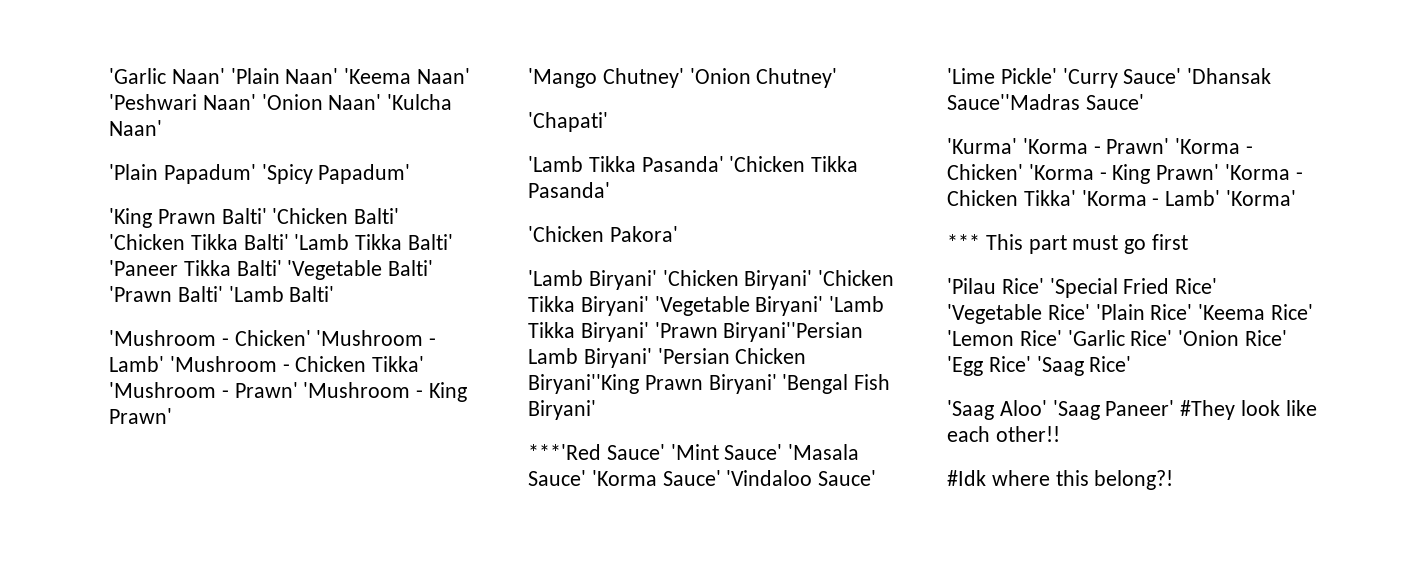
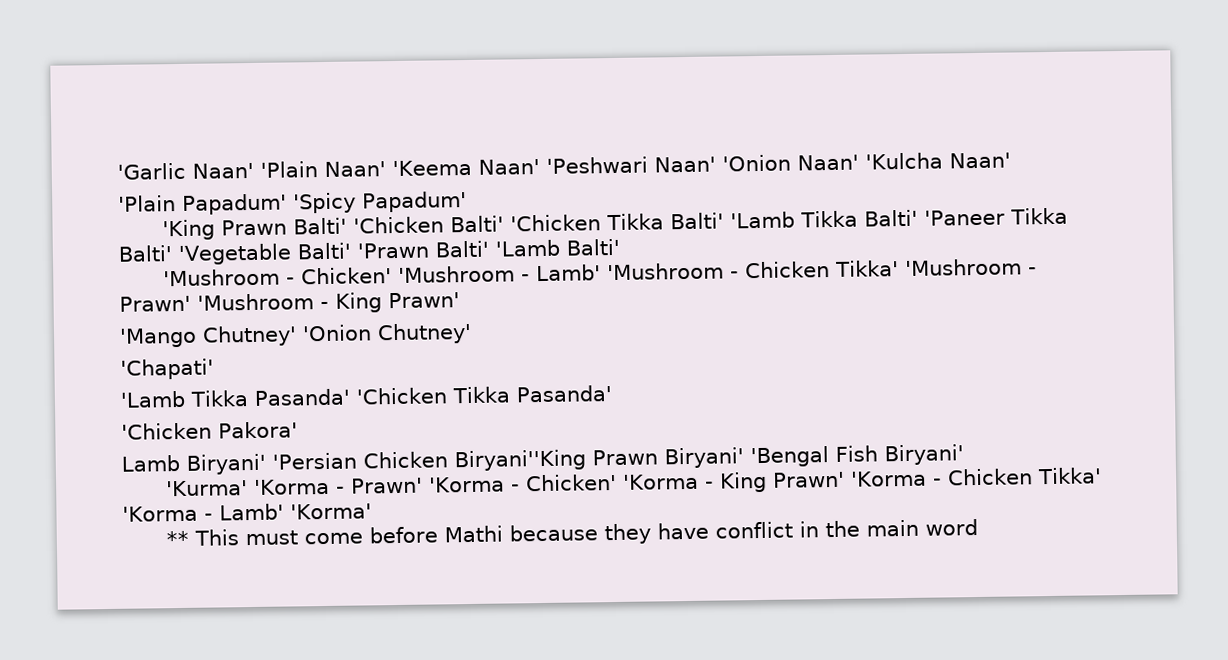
- 'Lamb Biryani' 'Chicken Biryani' 'Chicken Tikka Biryani' 'Vegetable Biryani' 'Lamb Tikka Biryani' 'Prawn Biryani''Persian Lamb Biryani' 'Persian Chicken Biryani''King Prawn Biryani' 'Bengal Fish Biryani'
+ Lamb Biryani' 'Persian Chicken Biryani''King Prawn Biryani' 'Bengal Fish Biryani'
- ***'Red Sauce' 'Mint Sauce' 'Masala Sauce' 'Korma Sauce' 'Vindaloo Sauce' 'Lime Pickle' 'Curry Sauce' 'Dhansak Sauce''Madras Sauce'
- *** This part must go first
- 'Pilau Rice' 'Special Fried Rice' 'Vegetable Rice' 'Plain Rice' 'Keema Rice' 'Lemon Rice' 'Garlic Rice' 'Onion Rice' 'Egg Rice' 'Saag Rice'
- 'Saag Aloo' 'Saag Paneer' #They look like each other!!
- #Idk where this belong?!
+ ** This must come before Mathi because they have conflict in the main word

